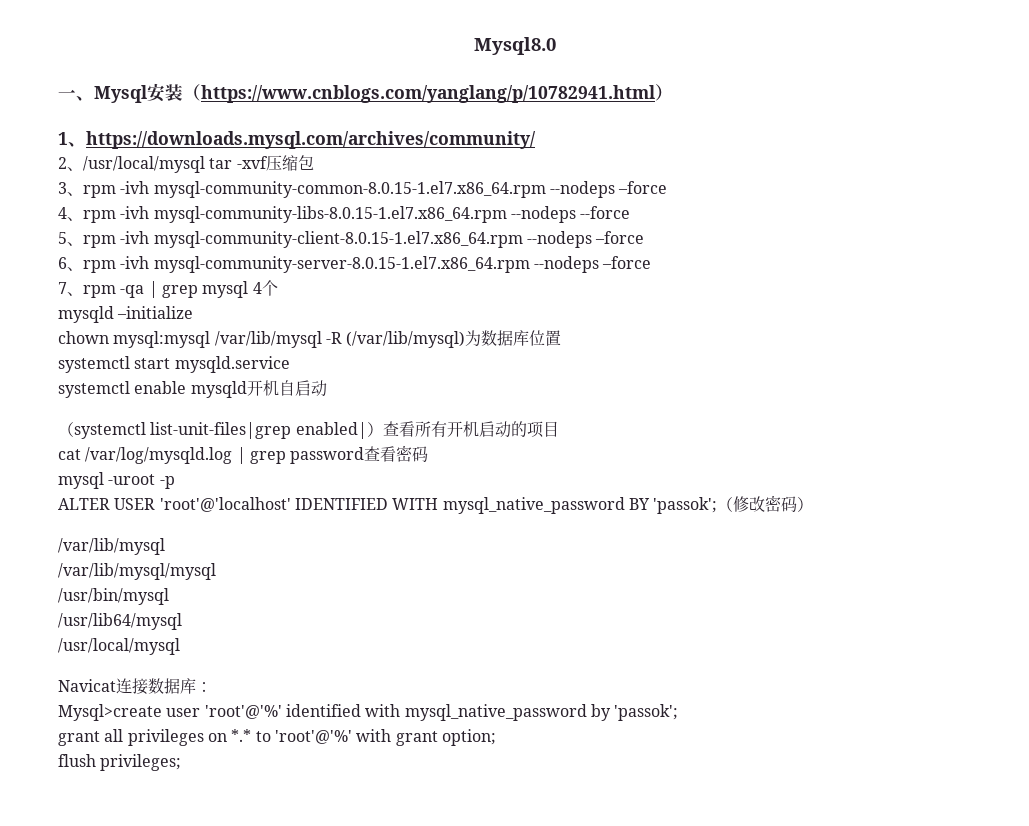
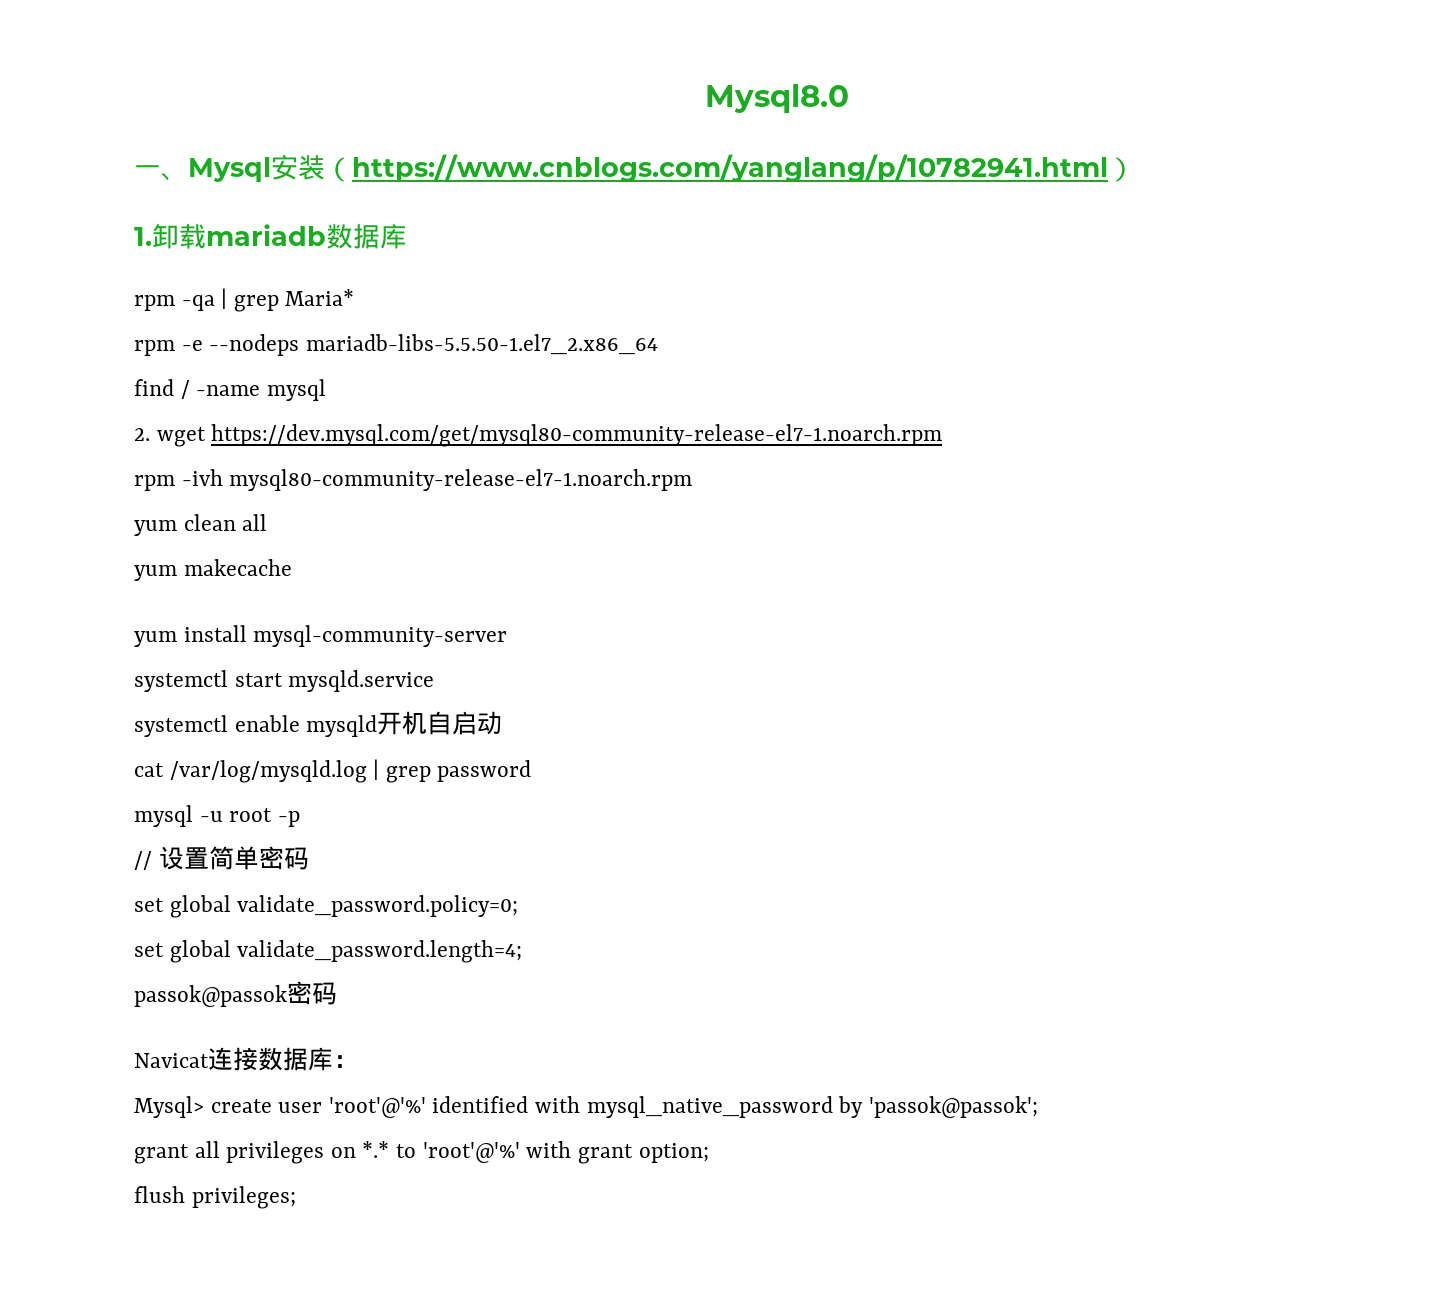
- 1、https://downloads.mysql.com/archives/community/
- 2、/usr/local/mysql tar -xvf压缩包
- 3、rpm -ivh mysql-community-common-8.0.15-1.el7.x86_64.rpm --nodeps –force
- 4、rpm -ivh mysql-community-libs-8.0.15-1.el7.x86_64.rpm --nodeps --force
- 5、rpm -ivh mysql-community-client-8.0.15-1.el7.x86_64.rpm --nodeps –force
- 6、rpm -ivh mysql-community-server-8.0.15-1.el7.x86_64.rpm --nodeps –force
- 7、rpm -qa | grep mysql 4个
- mysqld –initialize
- chown mysql:mysql /var/lib/mysql -R (/var/lib/mysql)为数据库位置
+ 1.卸载mariadb数据库
+ rpm -qa | grep Maria*
+ rpm -e --nodeps mariadb-libs-5.5.50-1.el7_2.x86_64
+ find / -name mysql
+ 2. wget https://dev.mysql.com/get/mysql80-community-release-el7-1.noarch.rpm
+ rpm -ivh mysql80-community-release-el7-1.noarch.rpm
+ yum clean all
+ yum makecache
+ yum install mysql-community-server
- （systemctl list-unit-files|grep enabled|）查看所有开机启动的项目
- cat /var/log/mysqld.log | grep password查看密码
- mysql -uroot -p
- ALTER USER 'root'@'localhost' IDENTIFIED WITH mysql_native_password BY 'passok';（修改密码）
- /var/lib/mysql
- /var/lib/mysql/mysql
- /usr/bin/mysql
- /usr/lib64/mysql
- /usr/local/mysql
+ cat /var/log/mysqld.log | grep password
+ mysql -u root -p
+ // 设置简单密码
+ set global validate_password.policy=0;
+ set global validate_password.length=4;
+ passok@passok密码
- Mysql>create user 'root'@'%' identified with mysql_native_password by 'passok';
+ Mysql> create user 'root'@'%' identified with mysql_native_password by 'passok@passok';

